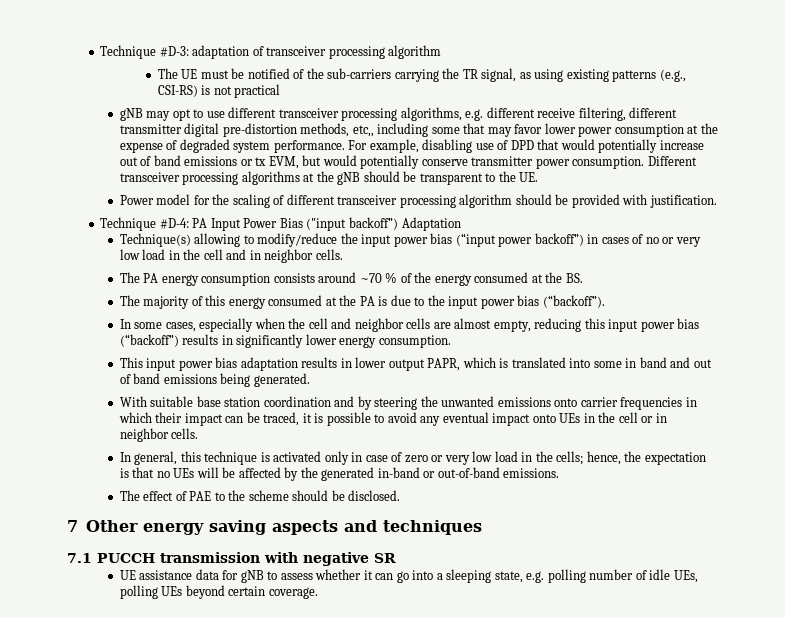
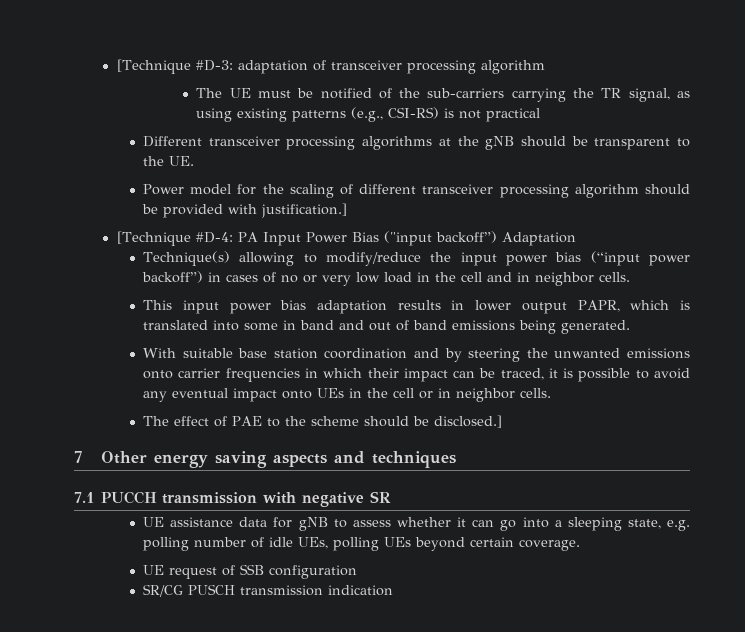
- Technique #D-3: adaptation of transceiver processing algorithm
+ [Technique #D-3: adaptation of transceiver processing algorithm
- gNB may opt to use different transceiver processing algorithms, e.g. different receive filtering, different transmitter digital pre-distortion methods, etc,, including some that may favor lower power consumption at the expense of degraded system performance. For example, disabling use of DPD that would potentially increase out of band emissions or tx EVM, but would potentially conserve transmitter power consumption.
- Power model for the scaling of different transceiver processing algorithm should be provided with justification.
- Technique #D-4: PA Input Power Bias ("input backoff”) Adaptation
+ Power model for the scaling of different transceiver processing algorithm should be provided with justification.]
+ [Technique #D-4: PA Input Power Bias ("input backoff”) Adaptation
- The PA energy consumption consists around ~70 % of the energy consumed at the BS.
- The majority of this energy consumed at the PA is due to the input power bias (“backoff”).
- In some cases, especially when the cell and neighbor cells are almost empty, reducing this input power bias (“backoff”) results in significantly lower energy consumption.
- In general, this technique is activated only in case of zero or very low load in the cells; hence, the expectation is that no UEs will be affected by the generated in-band or out-of-band emissions.
- The effect of PAE to the scheme should be disclosed.
+ The effect of PAE to the scheme should be disclosed.]
+ UE request of SSB configuration
+ SR/CG PUSCH transmission indication

